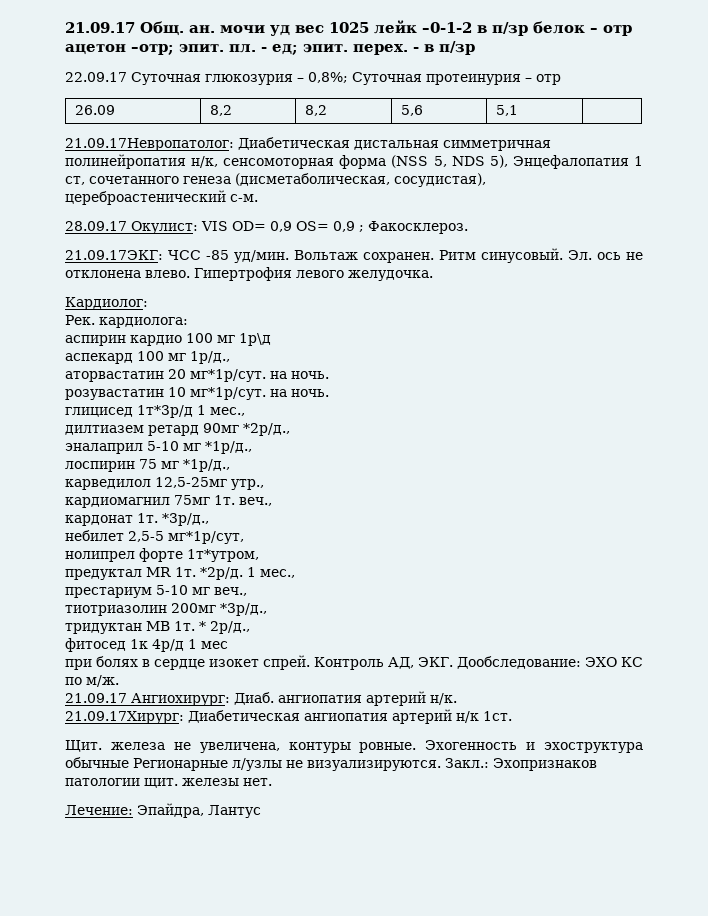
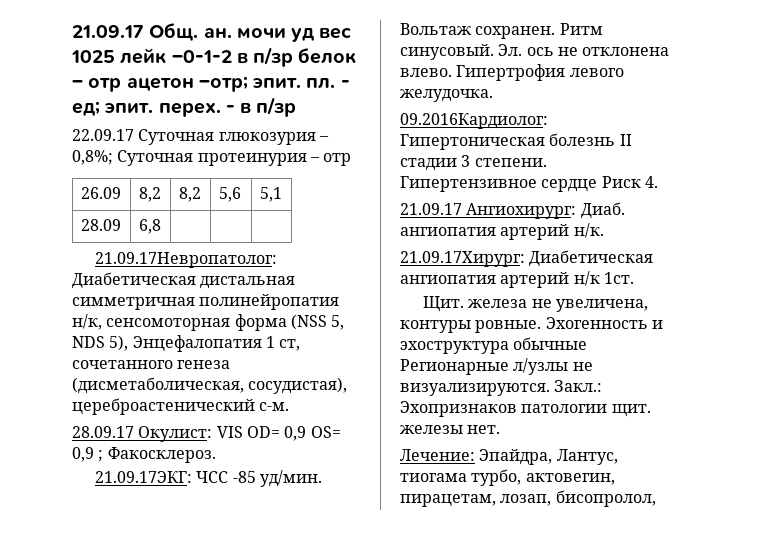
- 26.09 | 8,2 | 8,2 | 5,6 | 5,1 |
+ 26.09 | 8,2 | 8,2 | 5,6 | 5,1
+ 28.09 | 6,8 | | |
- Кардиолог:
- Рек. кардиолога:
- аспирин кардио 100 мг 1р\д
- аспекард 100 мг 1р/д.,
- аторвастатин 20 мг*1р/сут. на ночь.
- розувастатин 10 мг*1р/сут. на ночь.
- глицисед 1т*3р/д 1 мес.,
- дилтиазем ретард 90мг *2р/д.,
- эналаприл 5-10 мг *1р/д.,
- лоспирин 75 мг *1р/д.,
- карведилол 12,5-25мг утр.,
- кардиомагнил 75мг 1т. веч.,
- кардонат 1т. *3р/д.,
- небилет 2,5-5 мг*1р/сут,
- нолипрел форте 1т*утром,
- предуктал МR 1т. *2р/д. 1 мес.,
- престариум 5-10 мг веч.,
- тиотриазолин 200мг *3р/д.,
- тридуктан МВ 1т. * 2р/д.,
- фитосед 1к 4р/д 1 мес
- при болях в сердце изокет спрей. Контроль АД, ЭКГ. Дообследование: ЭХО КС по м/ж.
+ 09.2016Кардиолог: Гипертоническая болезнь II стадии 3 степени. Гипертензивное сердце Риск 4.
- Лечение: Эпайдра, Лантус
+ Лечение: Эпайдра, Лантус, тиогама турбо, актовегин, пирацетам, лозап, бисопролол,

